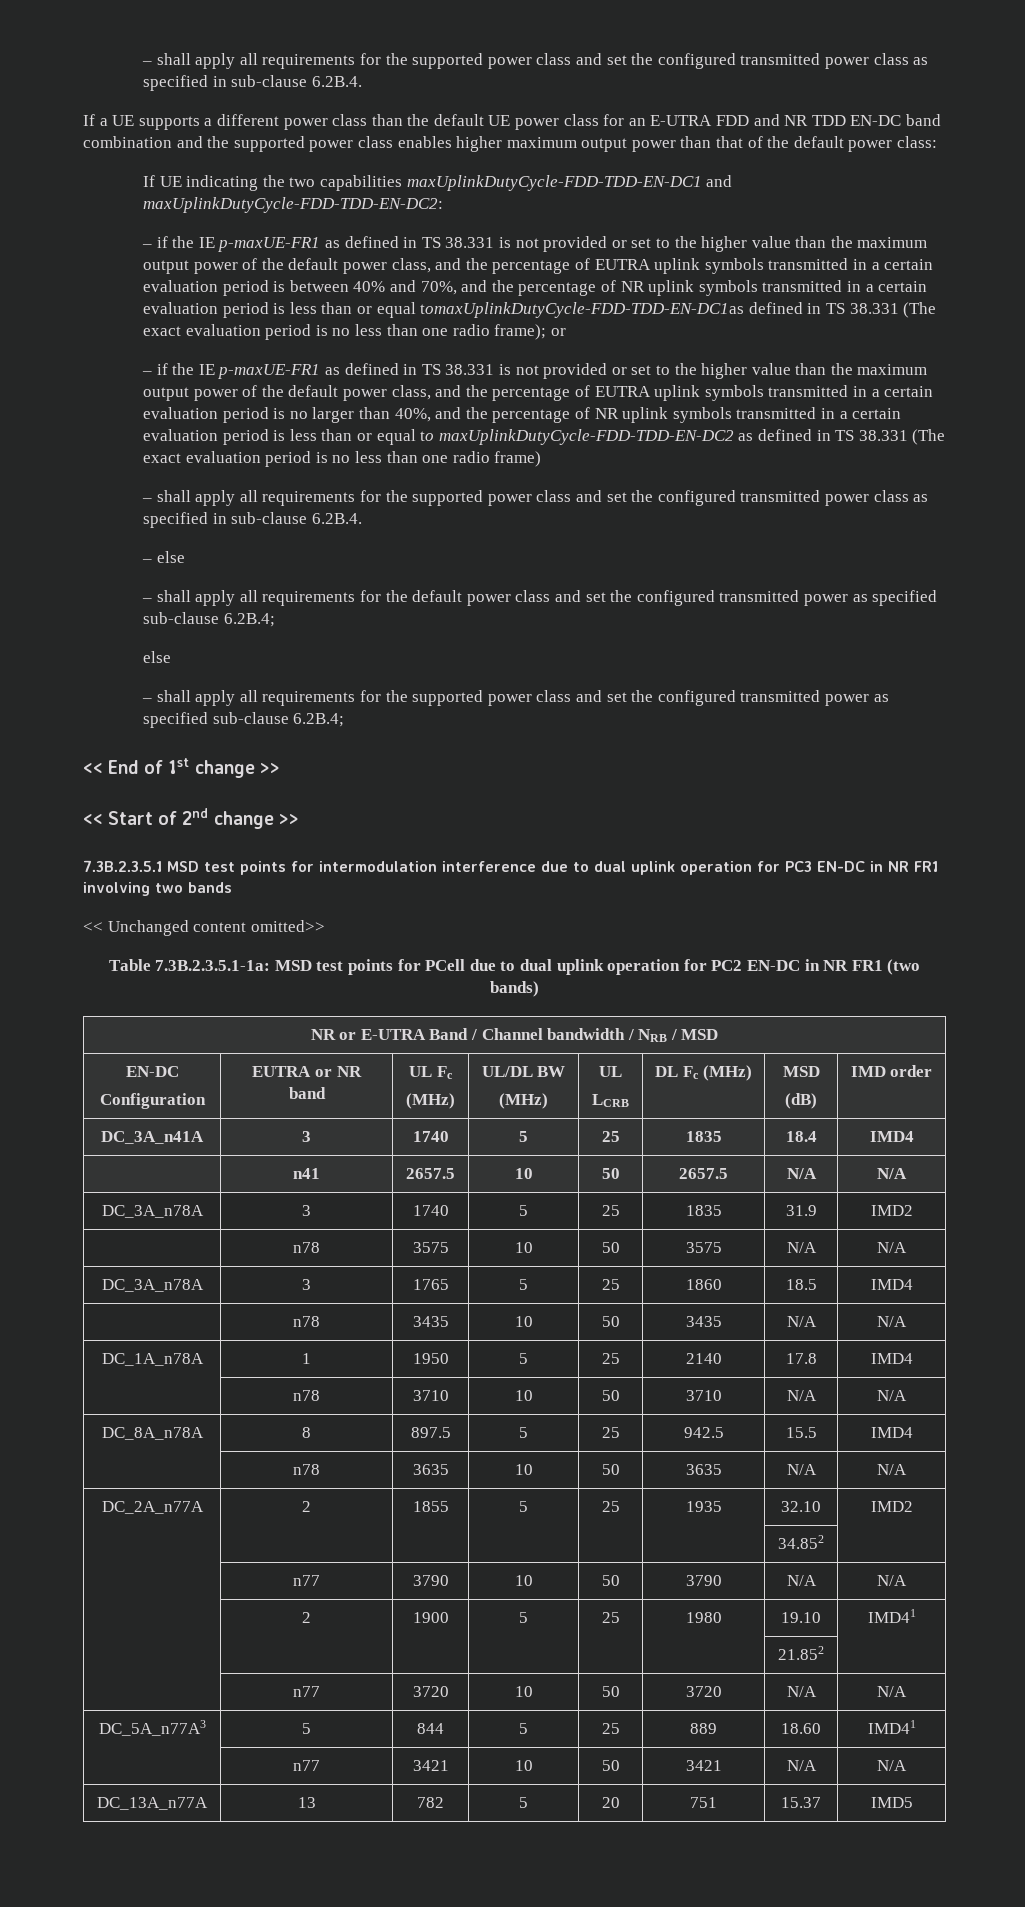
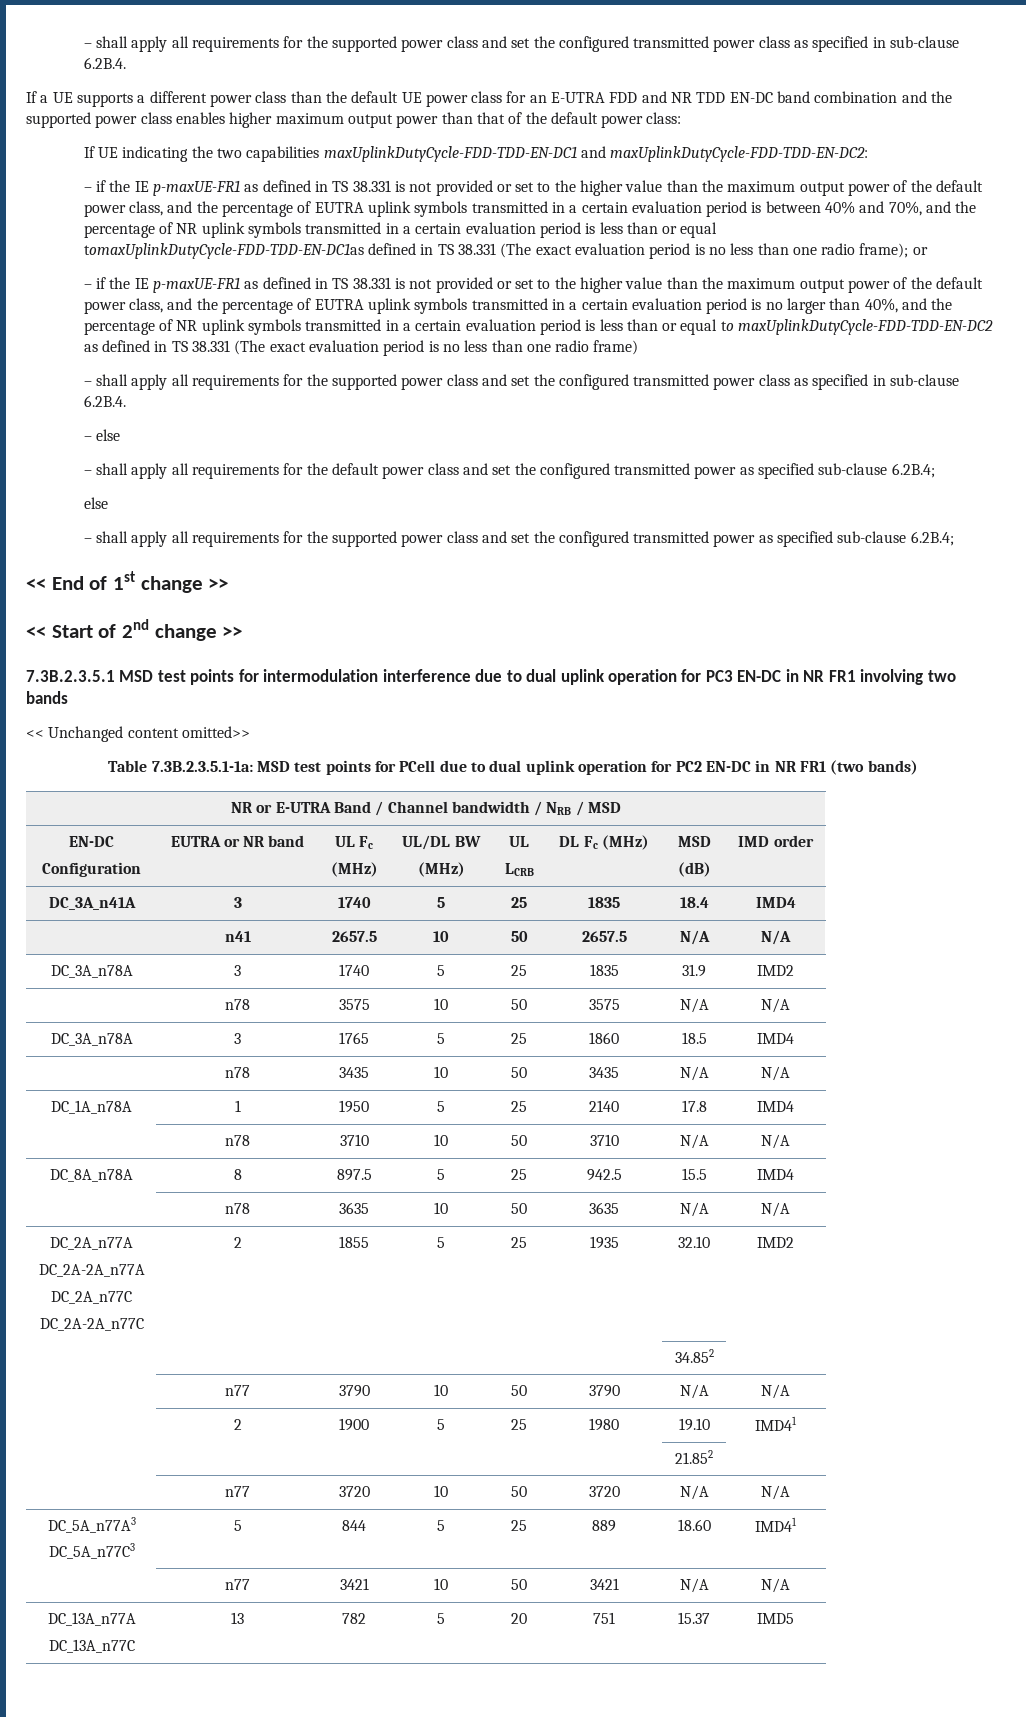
- DC_2A_n77A | 2 | 1855 | 5 | 25 | 1935 | 32.10 | IMD2
+ DC_2A_n77A
+ DC_2A-2A_n77A
+ DC_2A_n77C
+ DC_2A-2A_n77C | 2 | 1855 | 5 | 25 | 1935 | 32.10 | IMD2
- DC_5A_n77A3 | 5 | 844 | 5 | 25 | 889 | 18.60 | IMD41
+ DC_5A_n77A3
+ DC_5A_n77C3 | 5 | 844 | 5 | 25 | 889 | 18.60 | IMD41
- DC_13A_n77A | 13 | 782 | 5 | 20 | 751 | 15.37 | IMD5
+ DC_13A_n77A
+ DC_13A_n77C | 13 | 782 | 5 | 20 | 751 | 15.37 | IMD5

